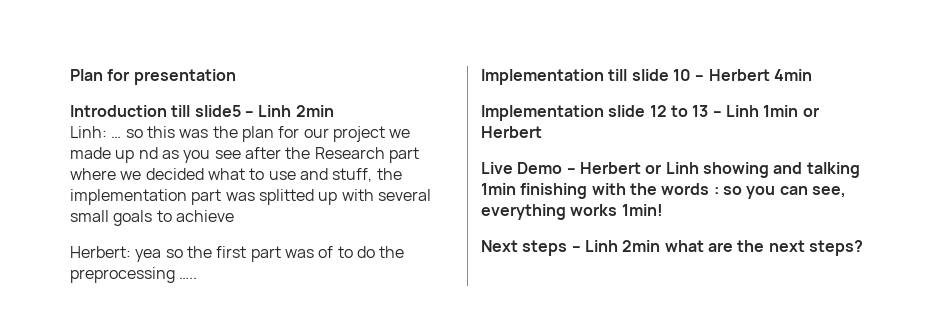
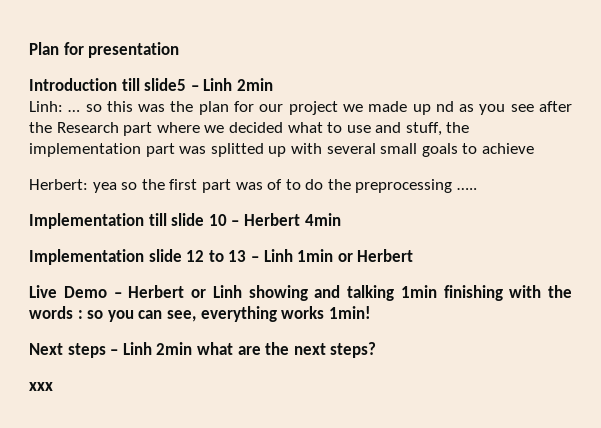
+ xxx

